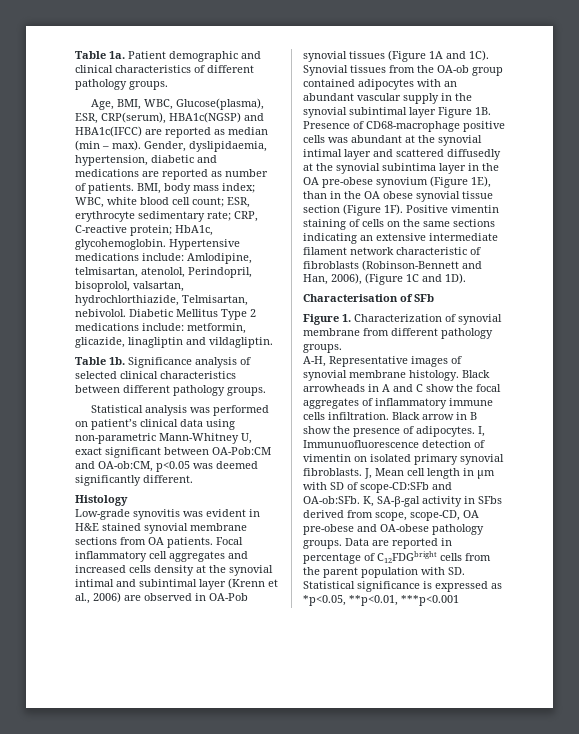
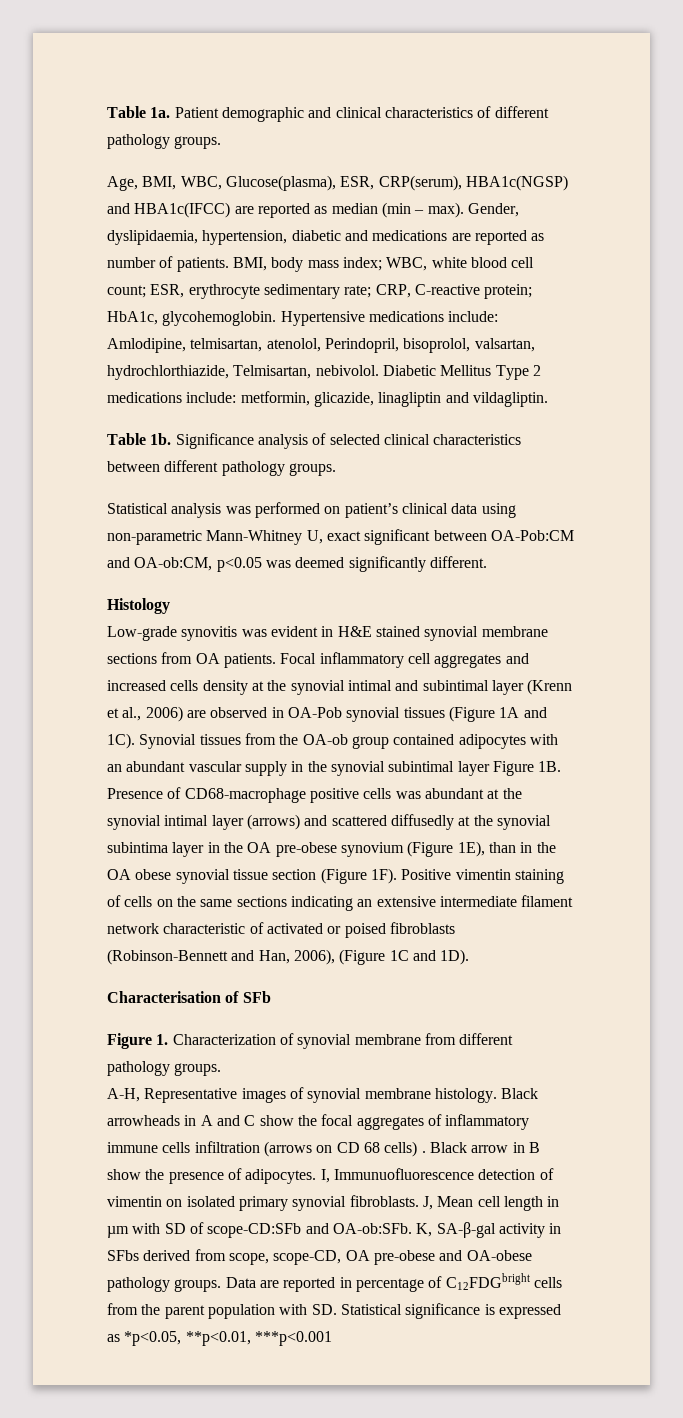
- Presence of CD68-macrophage positive cells was abundant at the synovial intimal layer and scattered diffusedly at the synovial subintima layer in the OA pre-obese synovium (Figure 1E), than in the OA obese synovial tissue section (Figure 1F).
+ Presence of CD68-macrophage positive cells was abundant at the synovial intimal layer (arrows) and scattered diffusedly at the synovial subintima layer in the OA pre-obese synovium (Figure 1E), than in the OA obese synovial tissue section (Figure 1F).
- Positive vimentin staining of cells on the same sections indicating an extensive intermediate filament network characteristic of fibroblasts (Robinson-Bennett and Han, 2006), (Figure 1C and 1D).
+ Positive vimentin staining of cells on the same sections indicating an extensive intermediate filament network characteristic of activated or poised fibroblasts (Robinson-Bennett and Han, 2006), (Figure 1C and 1D).
- Black arrowheads in A and C show the focal aggregates of inflammatory immune cells infiltration.
+ Black arrowheads in A and C show the focal aggregates of inflammatory immune cells infiltration (arrows on CD 68 cells) .

